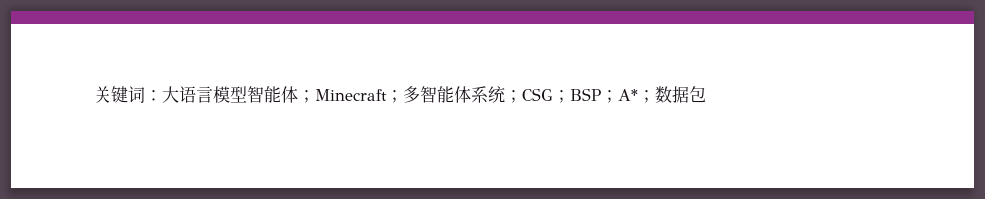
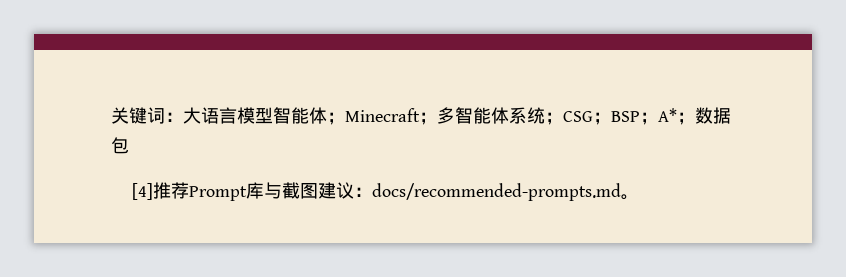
+ [4]推荐Prompt库与截图建议：docs/recommended-prompts.md。

